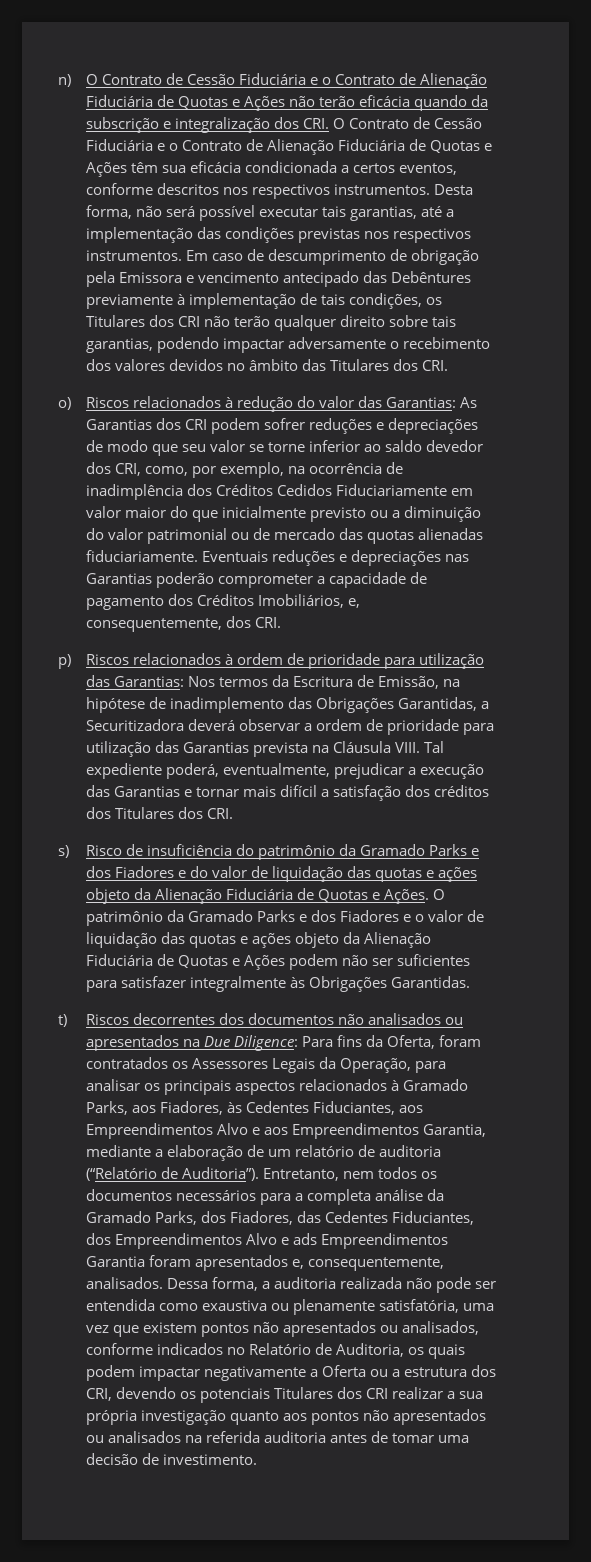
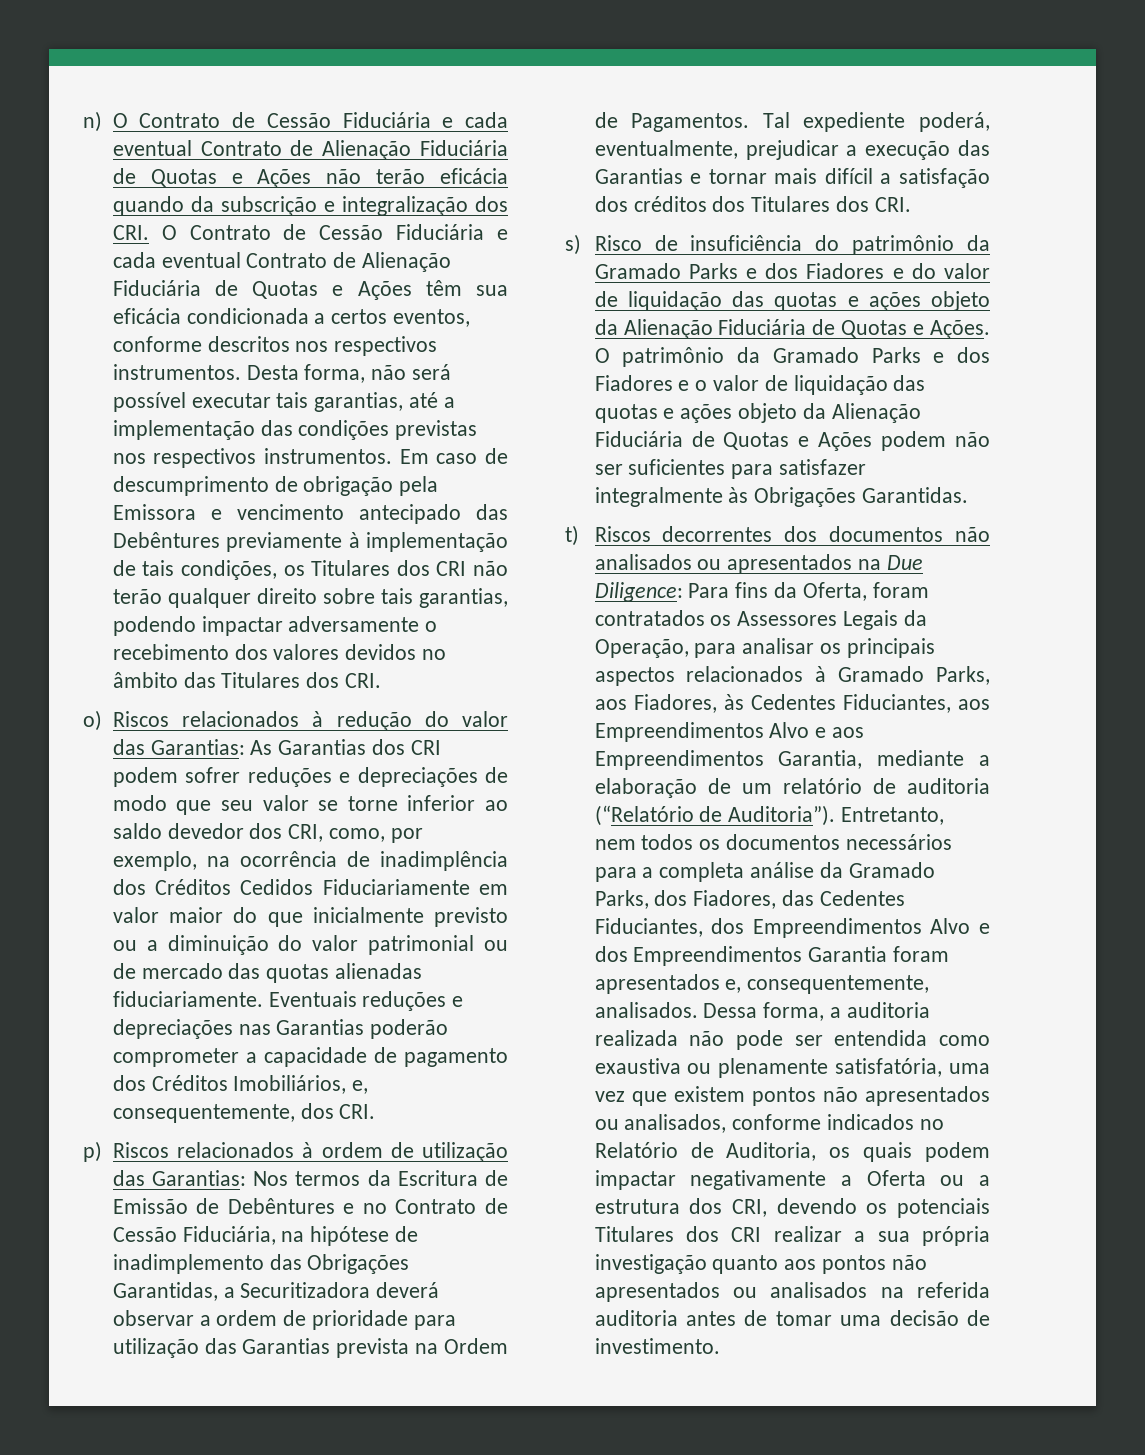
- n) O Contrato de Cessão Fiduciária e o Contrato de Alienação Fiduciária de Quotas e Ações não terão eficácia quando da subscrição e integralização dos CRI. O Contrato de Cessão Fiduciária e o Contrato de Alienação Fiduciária de Quotas e Ações têm sua eficácia condicionada a certos eventos, conforme descritos nos respectivos instrumentos.
+ n) O Contrato de Cessão Fiduciária e cada eventual Contrato de Alienação Fiduciária de Quotas e Ações não terão eficácia quando da subscrição e integralização dos CRI. O Contrato de Cessão Fiduciária e cada eventual Contrato de Alienação Fiduciária de Quotas e Ações têm sua eficácia condicionada a certos eventos, conforme descritos nos respectivos instrumentos.
- p) Riscos relacionados à ordem de prioridade para utilização das Garantias: Nos termos da Escritura de Emissão, na hipótese de inadimplemento das Obrigações Garantidas, a Securitizadora deverá observar a ordem de prioridade para utilização das Garantias prevista na Cláusula VIII.
+ p) Riscos relacionados à ordem de utilização das Garantias: Nos termos da Escritura de Emissão de Debêntures e no Contrato de Cessão Fiduciária, na hipótese de inadimplemento das Obrigações Garantidas, a Securitizadora deverá observar a ordem de prioridade para utilização das Garantias prevista na Ordem de Pagamentos.
- Entretanto, nem todos os documentos necessários para a completa análise da Gramado Parks, dos Fiadores, das Cedentes Fiduciantes, dos Empreendimentos Alvo e ads Empreendimentos Garantia foram apresentados e, consequentemente, analisados.
+ Entretanto, nem todos os documentos necessários para a completa análise da Gramado Parks, dos Fiadores, das Cedentes Fiduciantes, dos Empreendimentos Alvo e dos Empreendimentos Garantia foram apresentados e, consequentemente, analisados.

